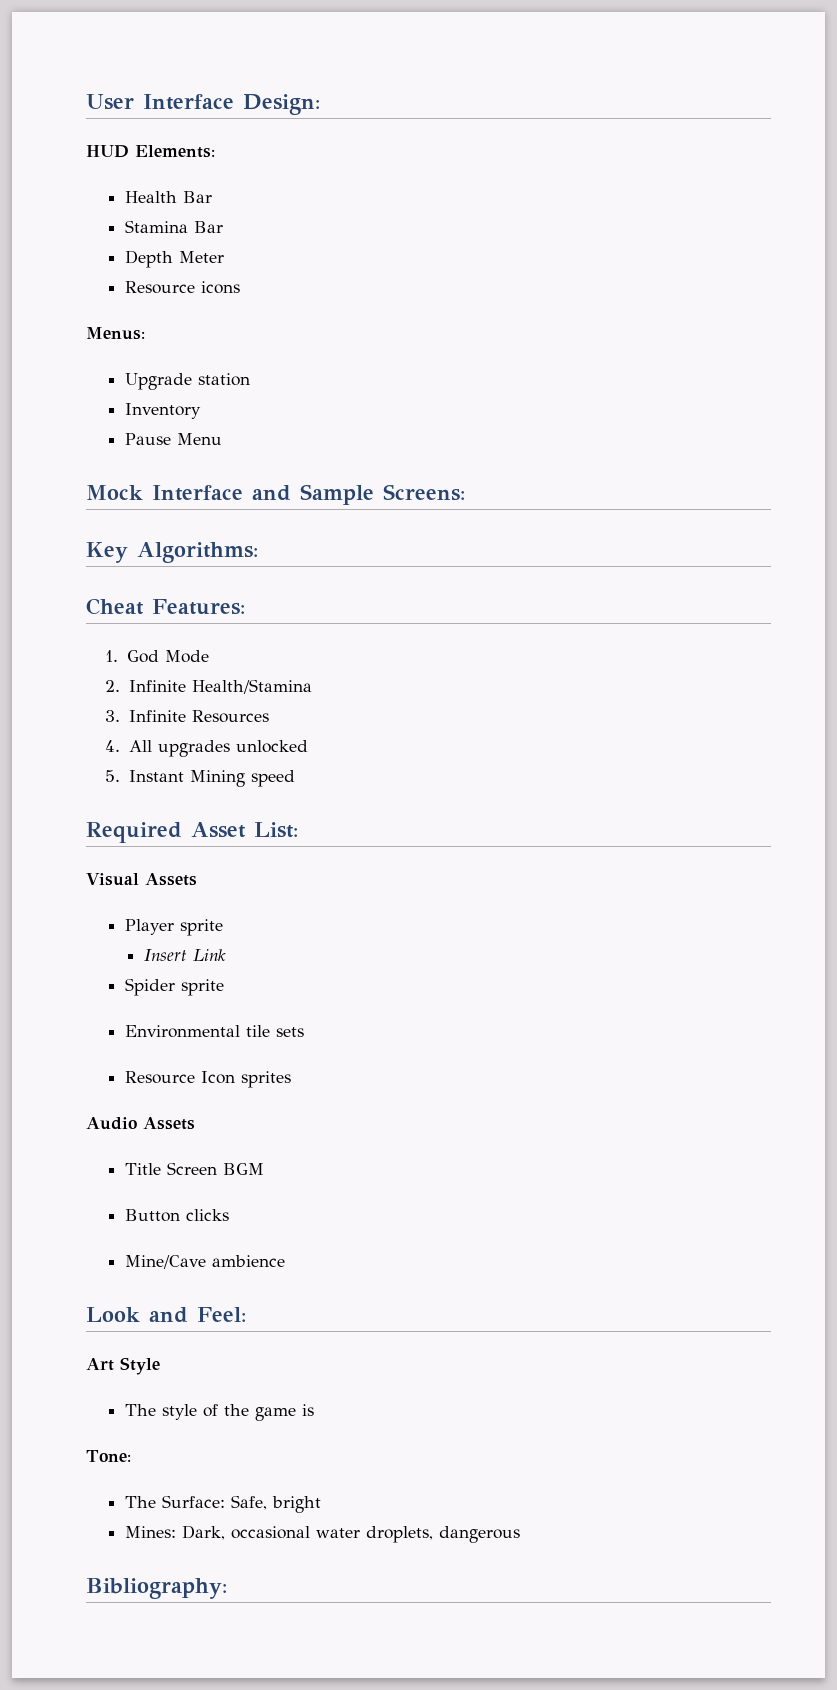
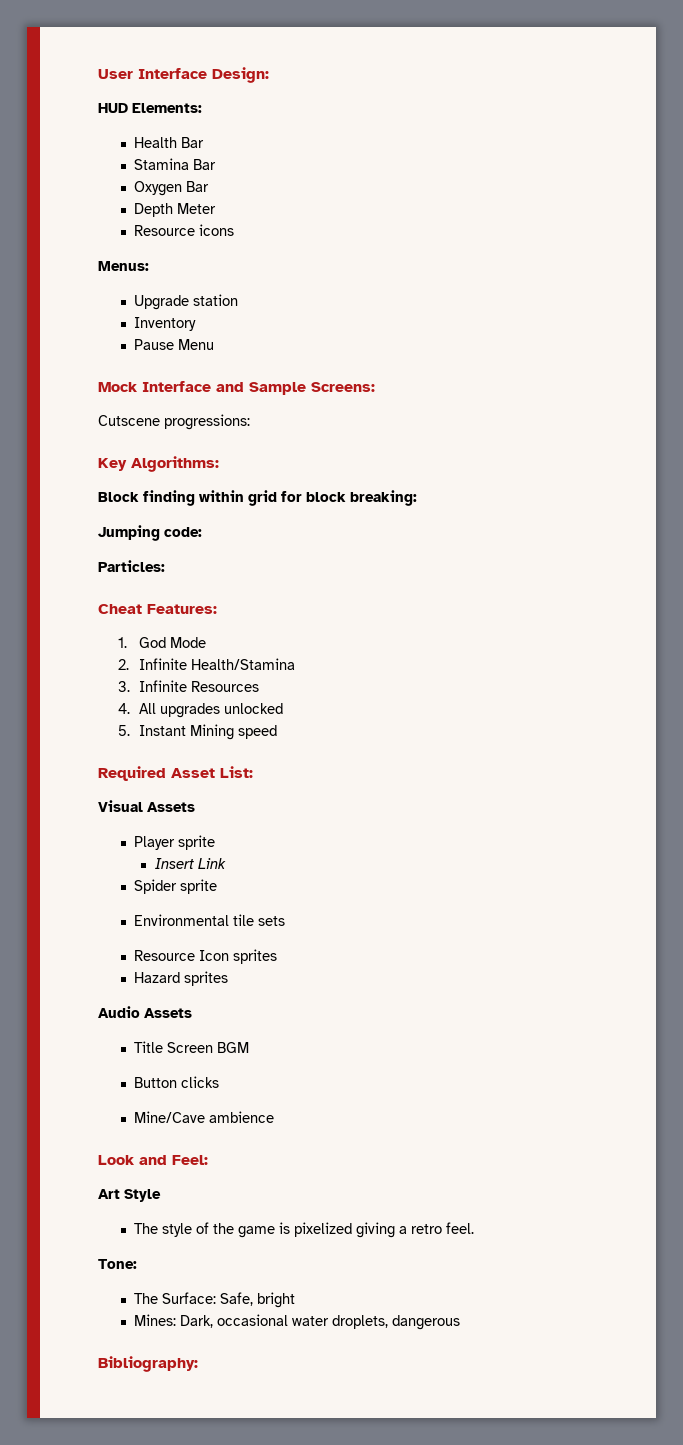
+ Oxygen Bar
+ Cutscene progressions:
+ Block finding within grid for block breaking:
+ Jumping code:
+ Particles:
+ Hazard sprites
- The style of the game is
+ The style of the game is pixelized giving a retro feel.

